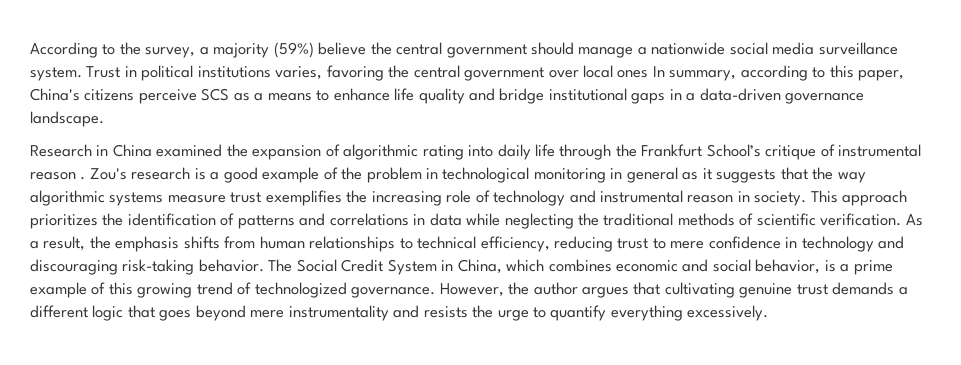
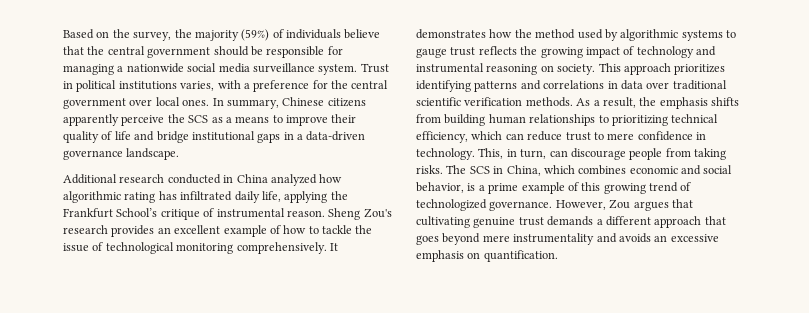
- According to the survey, a majority (59%) believe the central government should manage a nationwide social media surveillance system.
+ Based on the survey, the majority (59%) of individuals believe that the central government should be responsible for managing a nationwide social media surveillance system.
- Trust in political institutions varies, favoring the central government over local ones In summary, according to this paper, China's citizens perceive SCS as a means to enhance life quality and bridge institutional gaps in a data-driven governance landscape.
+ Trust in political institutions varies, with a preference for the central government over local ones. In summary, Chinese citizens apparently perceive the SCS as a means to improve their quality of life and bridge institutional gaps in a data-driven governance landscape.
- Research in China examined the expansion of algorithmic rating into daily life through the Frankfurt School’s critique of instrumental reason . Zou's research is a good example of the problem in technological monitoring in general as it suggests that the way algorithmic systems measure trust exemplifies the increasing role of technology and instrumental reason in society.
+ Additional research conducted in China analyzed how algorithmic rating has infiltrated daily life, applying the Frankfurt School’s critique of instrumental reason. Sheng Zou's research provides an excellent example of how to tackle the issue of technological monitoring comprehensively. It demonstrates how the method used by algorithmic systems to gauge trust reflects the growing impact of technology and instrumental reasoning on society.
- This approach prioritizes the identification of patterns and correlations in data while neglecting the traditional methods of scientific verification.
+ This approach prioritizes identifying patterns and correlations in data over traditional scientific verification methods.
- As a result, the emphasis shifts from human relationships to technical efficiency, reducing trust to mere confidence in technology and discouraging risk-taking behavior. The Social Credit System in China, which combines economic and social behavior, is a prime example of this growing trend of technologized governance.
+ As a result, the emphasis shifts from building human relationships to prioritizing technical efficiency, which can reduce trust to mere confidence in technology. This, in turn, can discourage people from taking risks. The SCS in China, which combines economic and social behavior, is a prime example of this growing trend of technologized governance.
- However, the author argues that cultivating genuine trust demands a different logic that goes beyond mere instrumentality and resists the urge to quantify everything excessively.
+ However, Zou argues that cultivating genuine trust demands a different approach that goes beyond mere instrumentality and avoids an excessive emphasis on quantification.

